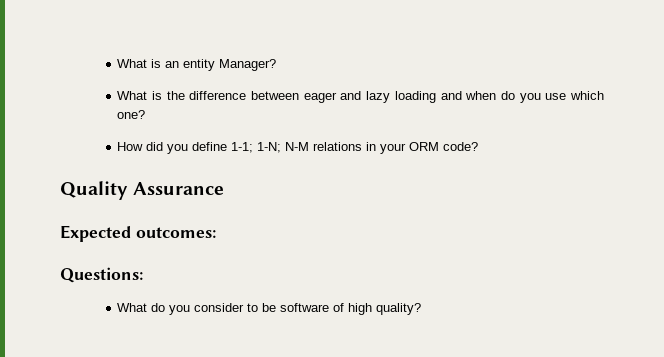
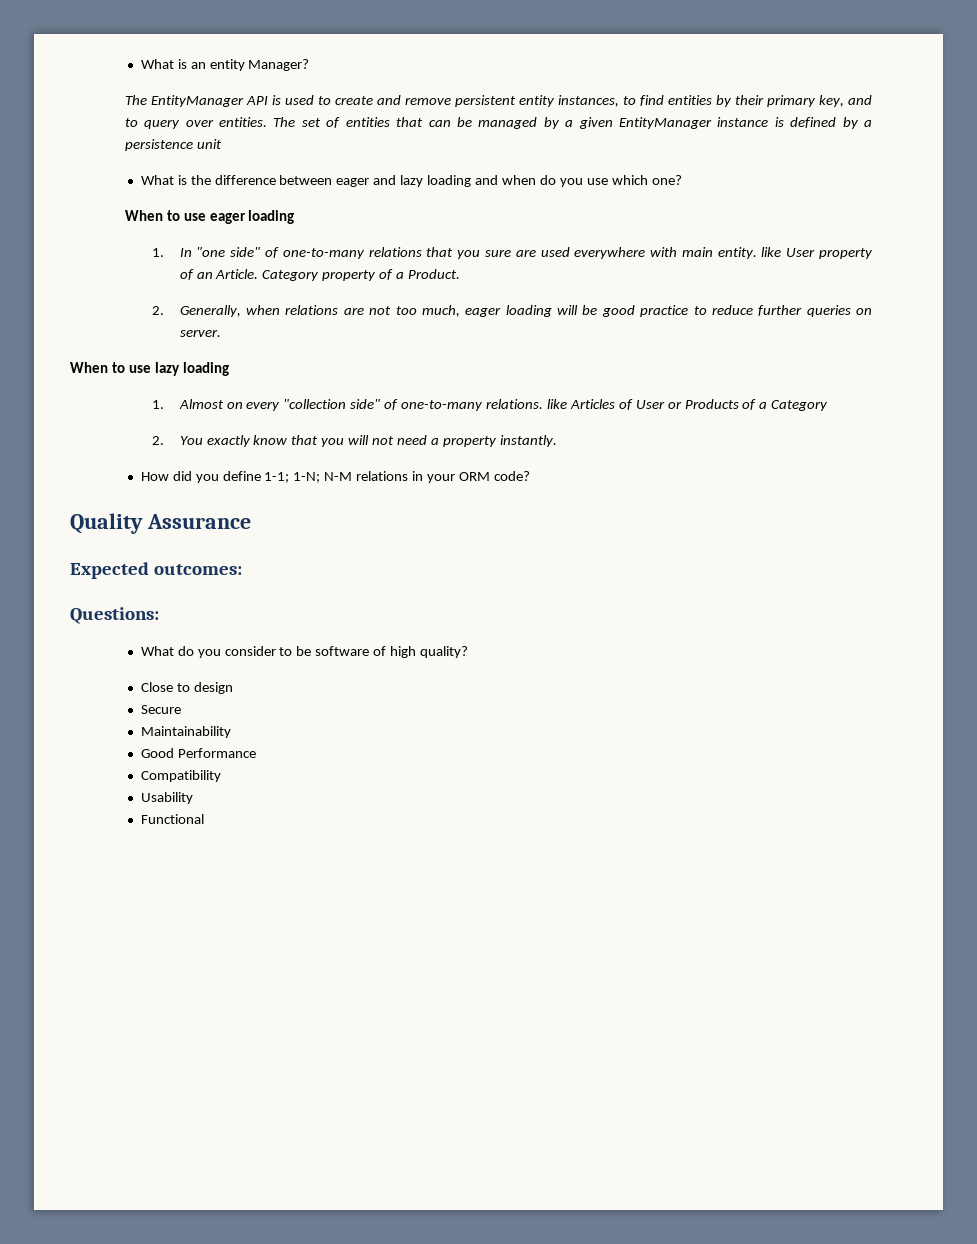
+ The EntityManager API is used to create and remove persistent entity instances, to find entities by their primary key, and to query over entities. The set of entities that can be managed by a given EntityManager instance is defined by a persistence unit
+ When to use eager loading
+ 1. In "one side" of one-to-many relations that you sure are used everywhere with main entity. like User property of an Article. Category property of a Product.
+ 2. Generally, when relations are not too much, eager loading will be good practice to reduce further queries on server.
+ When to use lazy loading
+ 1. Almost on every "collection side" of one-to-many relations. like Articles of User or Products of a Category
+ 2. You exactly know that you will not need a property instantly.
+ Close to design
+ Secure
+ Maintainability
+ Good Performance
+ Compatibility
+ Usability
+ Functional

